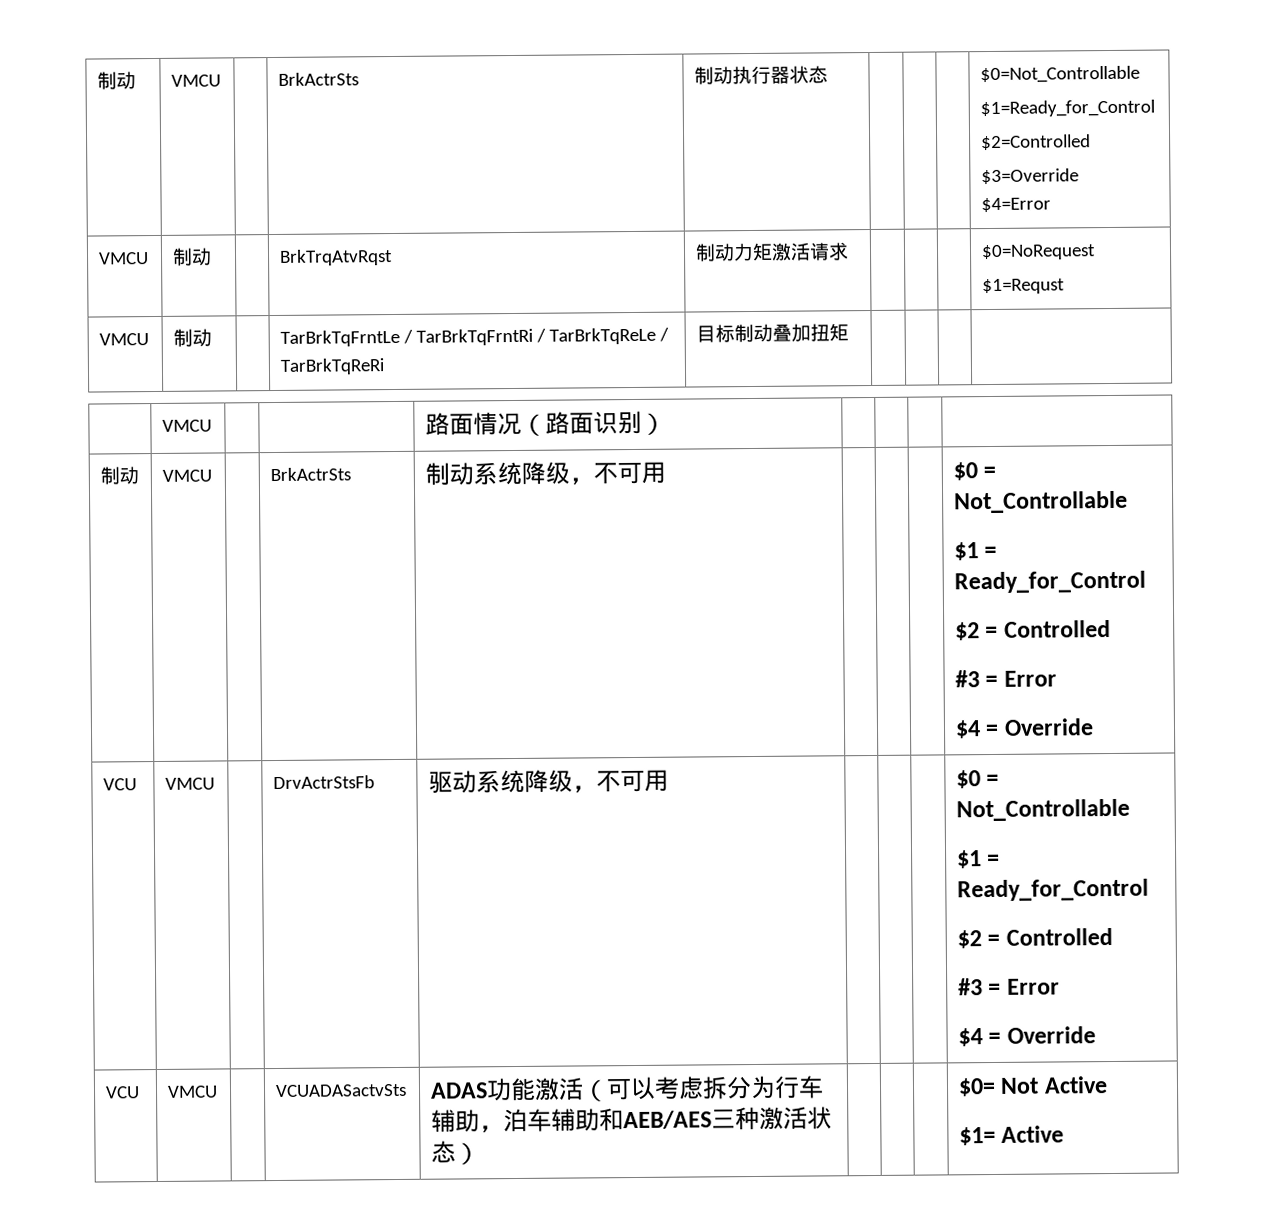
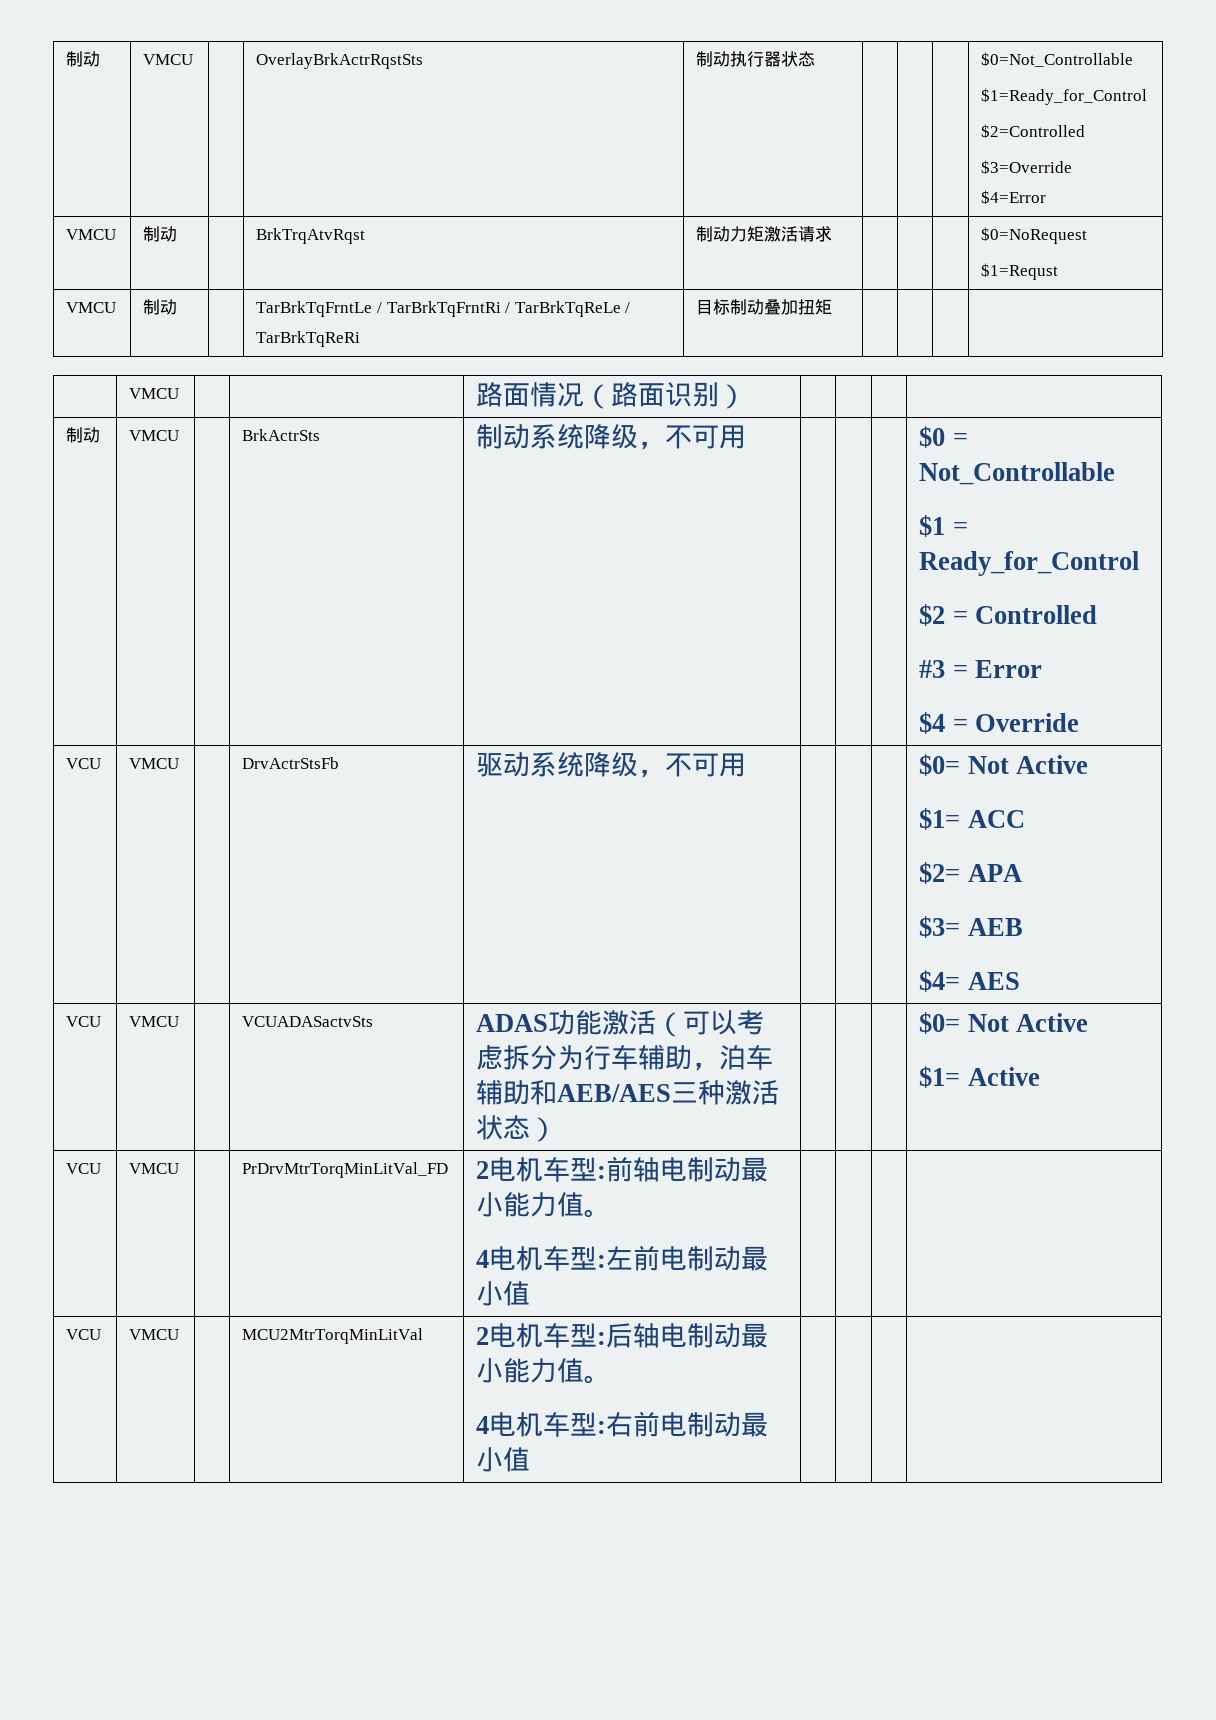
- 制动 | VMCU | | BrkActrSts | 制动执行器状态 | | | | $0=Not_Controllable
+ 制动 | VMCU | | OverlayBrkActrRqstSts | 制动执行器状态 | | | | $0=Not_Controllable
- VCU | VMCU | | DrvActrStsFb | 驱动系统降级，不可用 | | | | $0 = Not_Controllable
- $1 = Ready_for_Control
- $2 = Controlled
- #3 = Error
- $4 = Override
+ VCU | VMCU | | DrvActrStsFb | 驱动系统降级，不可用 | | | | $0= Not Active
+ $1= ACC
+ $2= APA
+ $3= AEB
+ $4= AES
+ VCU | VMCU | | PrDrvMtrTorqMinLitVal_FD | 2电机车型:前轴电制动最小能力值。
+ 4电机车型:左前电制动最小值 | | | |
+ VCU | VMCU | | MCU2MtrTorqMinLitVal | 2电机车型:后轴电制动最小能力值。
+ 4电机车型:右前电制动最小值 | | | |

